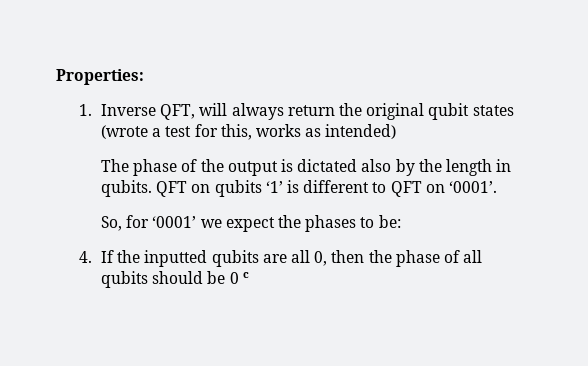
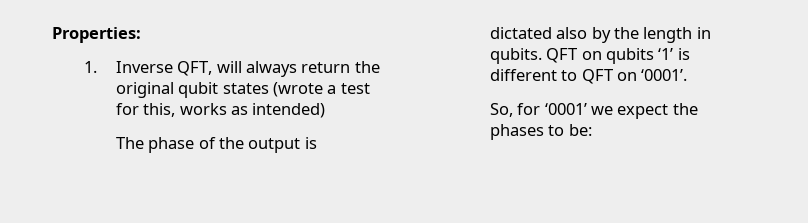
- 4. If the inputted qubits are all 0, then the phase of all qubits should be 0 c

